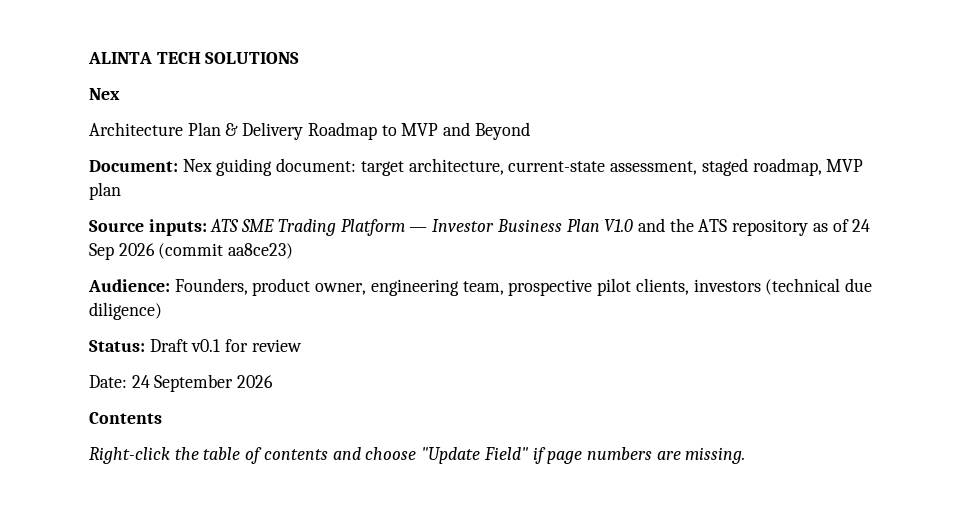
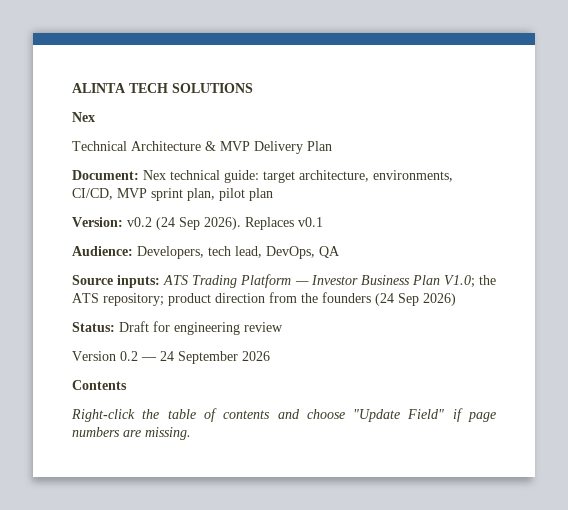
- Architecture Plan & Delivery Roadmap to MVP and Beyond
- Document: Nex guiding document: target architecture, current-state assessment, staged roadmap, MVP plan
+ Technical Architecture & MVP Delivery Plan
+ Document: Nex technical guide: target architecture, environments, CI/CD, MVP sprint plan, pilot plan
+ Version: v0.2 (24 Sep 2026). Replaces v0.1
+ Audience: Developers, tech lead, DevOps, QA
- Source inputs: ATS SME Trading Platform — Investor Business Plan V1.0 and the ATS repository as of 24 Sep 2026 (commit aa8ce23)
- Audience: Founders, product owner, engineering team, prospective pilot clients, investors (technical due diligence)
+ Source inputs: ATS Trading Platform — Investor Business Plan V1.0; the ATS repository; product direction from the founders (24 Sep 2026)
- Status: Draft v0.1 for review
+ Status: Draft for engineering review
- Date: 24 September 2026
+ Version 0.2 — 24 September 2026

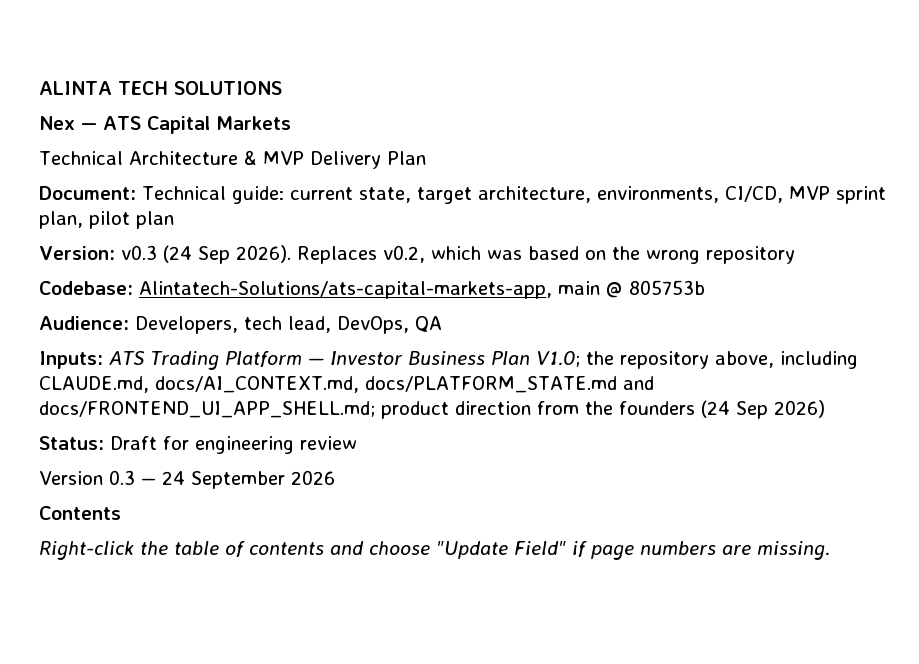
  ALINTA TECH SOLUTIONS
- Nex
+ Nex — ATS Capital Markets
- Document: Nex technical guide: target architecture, environments, CI/CD, MVP sprint plan, pilot plan
+ Document: Technical guide: current state, target architecture, environments, CI/CD, MVP sprint plan, pilot plan
- Version: v0.2 (24 Sep 2026).
+ Version: v0.3 (24 Sep 2026).
- Replaces v0.1
+ Replaces v0.2, which was based on the wrong repository
+ Codebase: Alintatech-Solutions/ats-capital-markets-app, main @ 805753b
- Source inputs: ATS Trading Platform — Investor Business Plan V1.0; the ATS repository; product direction from the founders (24 Sep 2026)
+ Inputs: ATS Trading Platform — Investor Business Plan V1.0; the repository above, including CLAUDE.md, docs/AI_CONTEXT.md, docs/PLATFORM_STATE.md and docs/FRONTEND_UI_APP_SHELL.md; product direction from the founders (24 Sep 2026)
- Version 0.2 — 24 September 2026
+ Version 0.3 — 24 September 2026

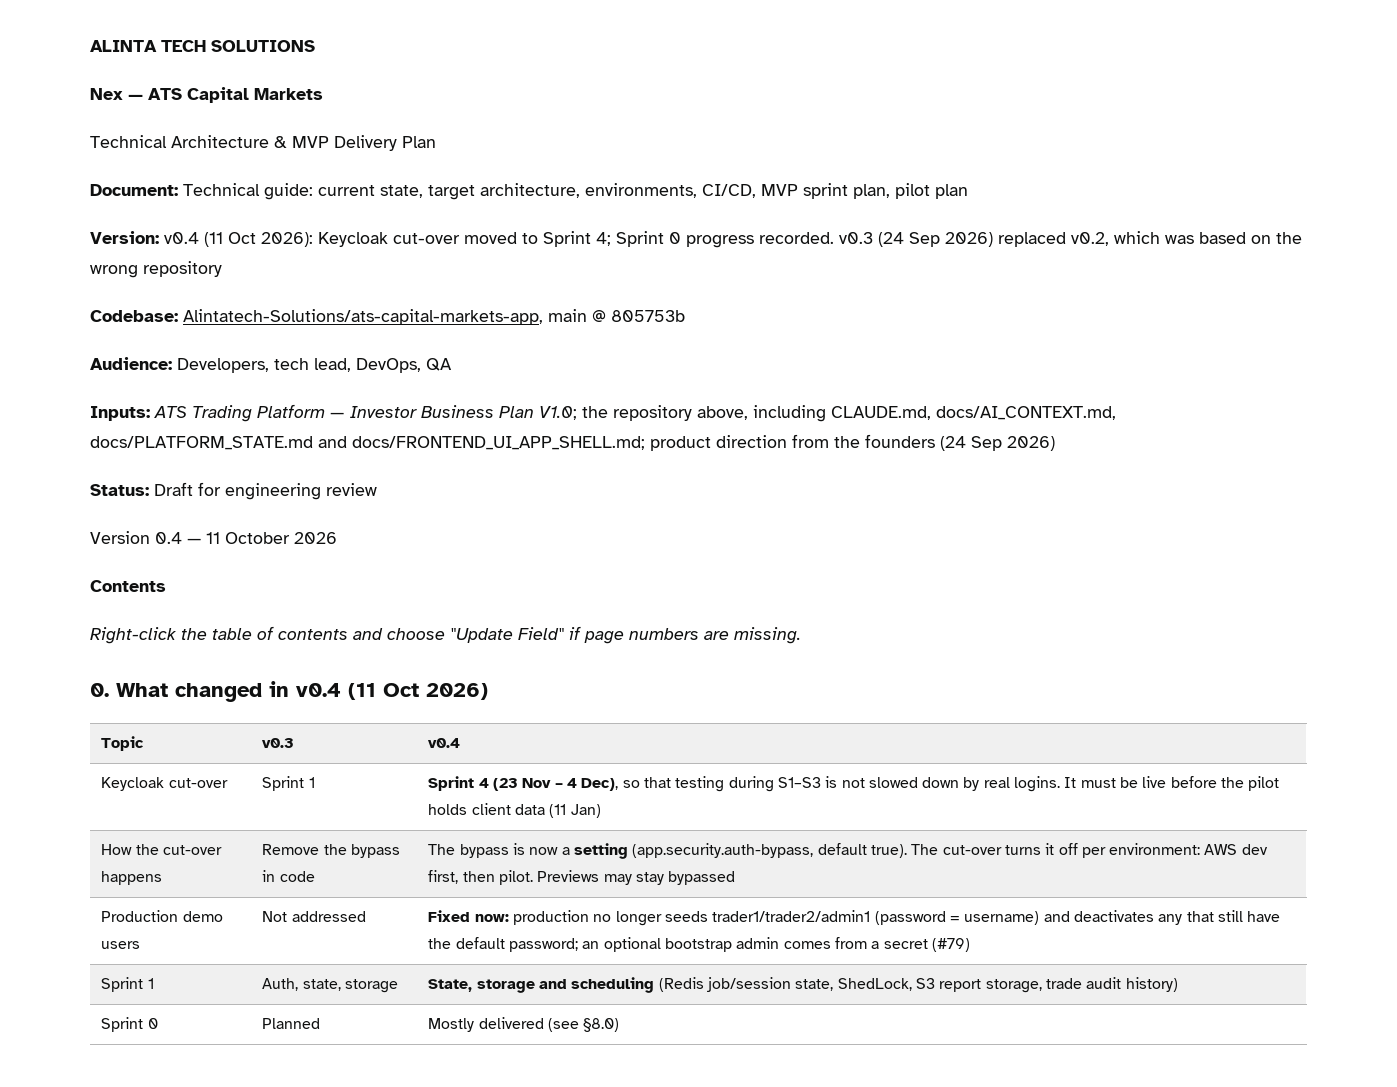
- Version: v0.3 (24 Sep 2026). Replaces v0.2, which was based on the wrong repository
+ Version: v0.4 (11 Oct 2026): Keycloak cut-over moved to Sprint 4; Sprint 0 progress recorded. v0.3 (24 Sep 2026) replaced v0.2, which was based on the wrong repository
- Version 0.3 — 24 September 2026
+ Version 0.4 — 11 October 2026
+ 0. What changed in v0.4 (11 Oct 2026)
+ Topic | v0.3 | v0.4
+ Keycloak cut-over | Sprint 1 | Sprint 4 (23 Nov – 4 Dec), so that testing during S1–S3 is not slowed down by real logins. It must be live before the pilot holds client data (11 Jan)
+ How the cut-over happens | Remove the bypass in code | The bypass is now a setting (app.security.auth-bypass, default true). The cut-over turns it off per environment: AWS dev first, then pilot. Previews may stay bypassed
+ Production demo users | Not addressed | Fixed now: production no longer seeds trader1/trader2/admin1 (password = username) and deactivates any that still have the default password; an optional bootstrap admin comes from a secret (#79)
+ Sprint 1 | Auth, state, storage | State, storage and scheduling (Redis job/session state, ShedLock, S3 report storage, trade audit history)
+ Sprint 0 | Planned | Mostly delivered (see §8.0)

